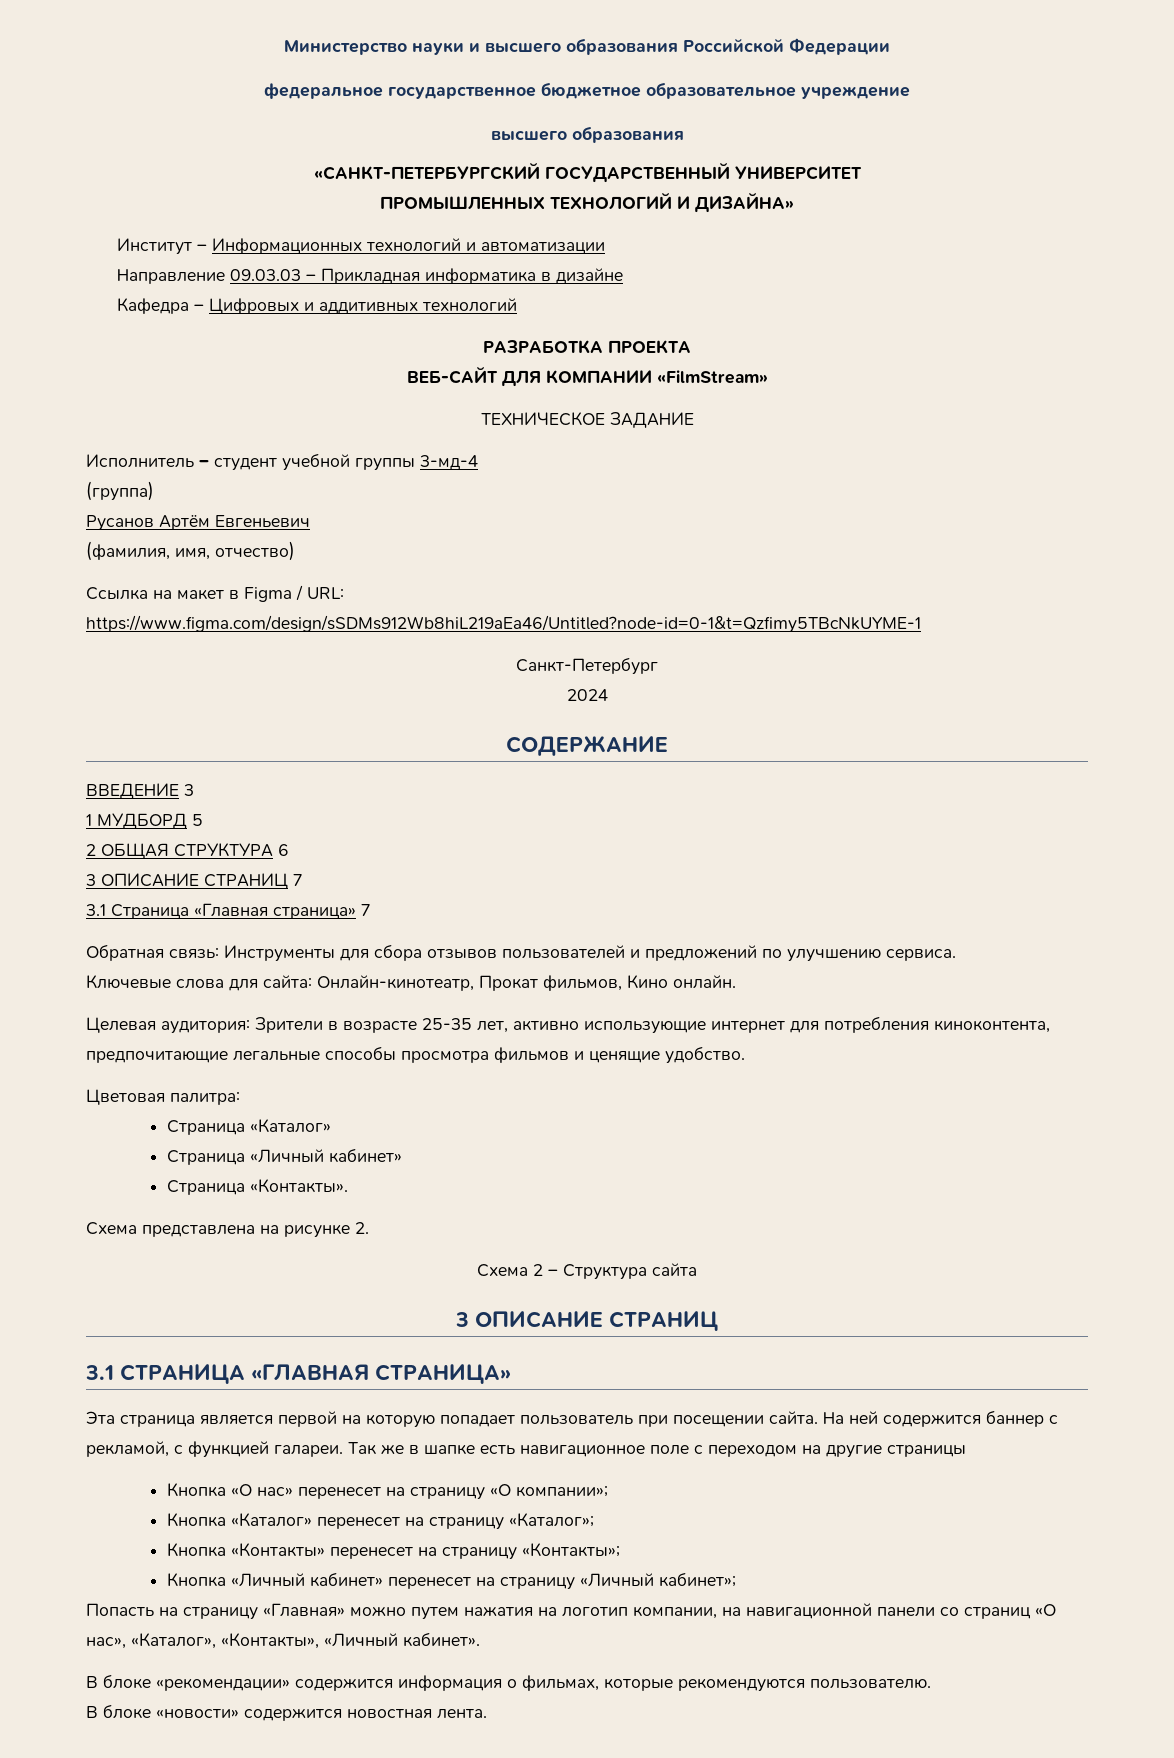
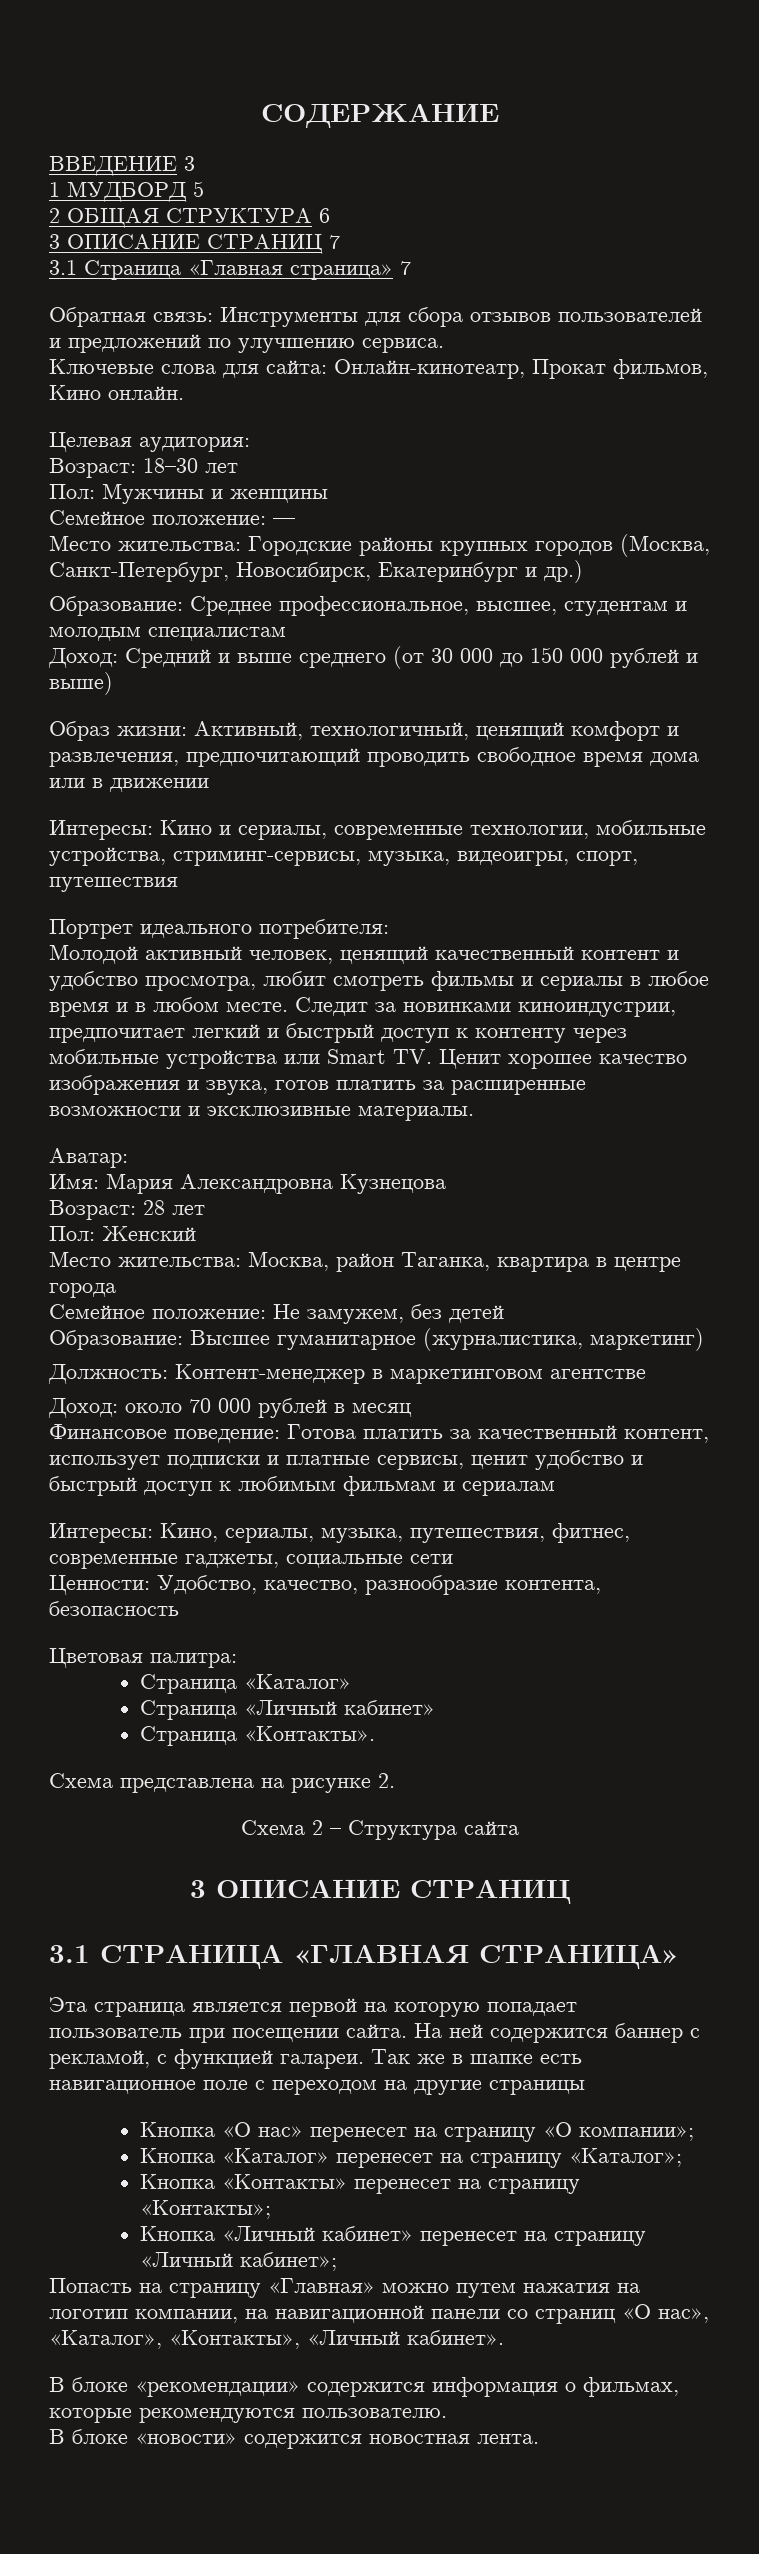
- Министерство науки и высшего образования Российской Федерации
- федеральное государственное бюджетное образовательное учреждение
- высшего образования
- «САНКТ-ПЕТЕРБУРГСКИЙ ГОСУДАРСТВЕННЫЙ УНИВЕРСИТЕТ
- ПРОМЫШЛЕННЫХ ТЕХНОЛОГИЙ И ДИЗАЙНА»
- Институт – Информационных технологий и автоматизации
- Направление 09.03.03 – Прикладная информатика в дизайне
- Кафедра – Цифровых и аддитивных технологий
- РАЗРАБОТКА ПРОЕКТА
- ВЕБ-САЙТ ДЛЯ КОМПАНИИ «FilmStream»
- ТЕХНИЧЕСКОЕ ЗАДАНИЕ
- Исполнитель – студент учебной группы 3-мд-4
- (группа)
- Русанов Артём Евгеньевич
- (фамилия, имя, отчество)
- Ссылка на макет в Figma / URL: https://www.figma.com/design/sSDMs912Wb8hiL219aEa46/Untitled?node-id=0-1&t=Qzfimy5TBcNkUYME-1
- Санкт-Петербург
- 2024
- Целевая аудитория: Зрители в возрасте 25-35 лет, активно использующие интернет для потребления киноконтента, предпочитающие легальные способы просмотра фильмов и ценящие удобство.
+ Целевая аудитория:
+ Возраст: 18–30 лет
+ Пол: Мужчины и женщины
+ Семейное положение: —
+ Место жительства: Городские районы крупных городов (Москва, Санкт-Петербург, Новосибирск, Екатеринбург и др.)
+ Образование: Среднее профессиональное, высшее, студентам и молодым специалистам
+ Доход: Средний и выше среднего (от 30 000 до 150 000 рублей и выше)
+ Образ жизни: Активный, технологичный, ценящий комфорт и развлечения, предпочитающий проводить свободное время дома или в движении
+ Интересы: Кино и сериалы, современные технологии, мобильные устройства, стриминг-сервисы, музыка, видеоигры, спорт, путешествия
+ Портрет идеального потребителя:
+ Молодой активный человек, ценящий качественный контент и удобство просмотра, любит смотреть фильмы и сериалы в любое время и в любом месте. Следит за новинками киноиндустрии, предпочитает легкий и быстрый доступ к контенту через мобильные устройства или Smart TV. Ценит хорошее качество изображения и звука, готов платить за расширенные возможности и эксклюзивные материалы.
+ Аватар:
+ Имя: Мария Александровна Кузнецова
+ Возраст: 28 лет
+ Пол: Женский
+ Место жительства: Москва, район Таганка, квартира в центре города
+ Семейное положение: Не замужем, без детей
+ Образование: Высшее гуманитарное (журналистика, маркетинг)
+ Должность: Контент-менеджер в маркетинговом агентстве
+ Доход: около 70 000 рублей в месяц
+ Финансовое поведение: Готова платить за качественный контент, использует подписки и платные сервисы, ценит удобство и быстрый доступ к любимым фильмам и сериалам
+ Интересы: Кино, сериалы, музыка, путешествия, фитнес, современные гаджеты, социальные сети
+ Ценности: Удобство, качество, разнообразие контента, безопасность

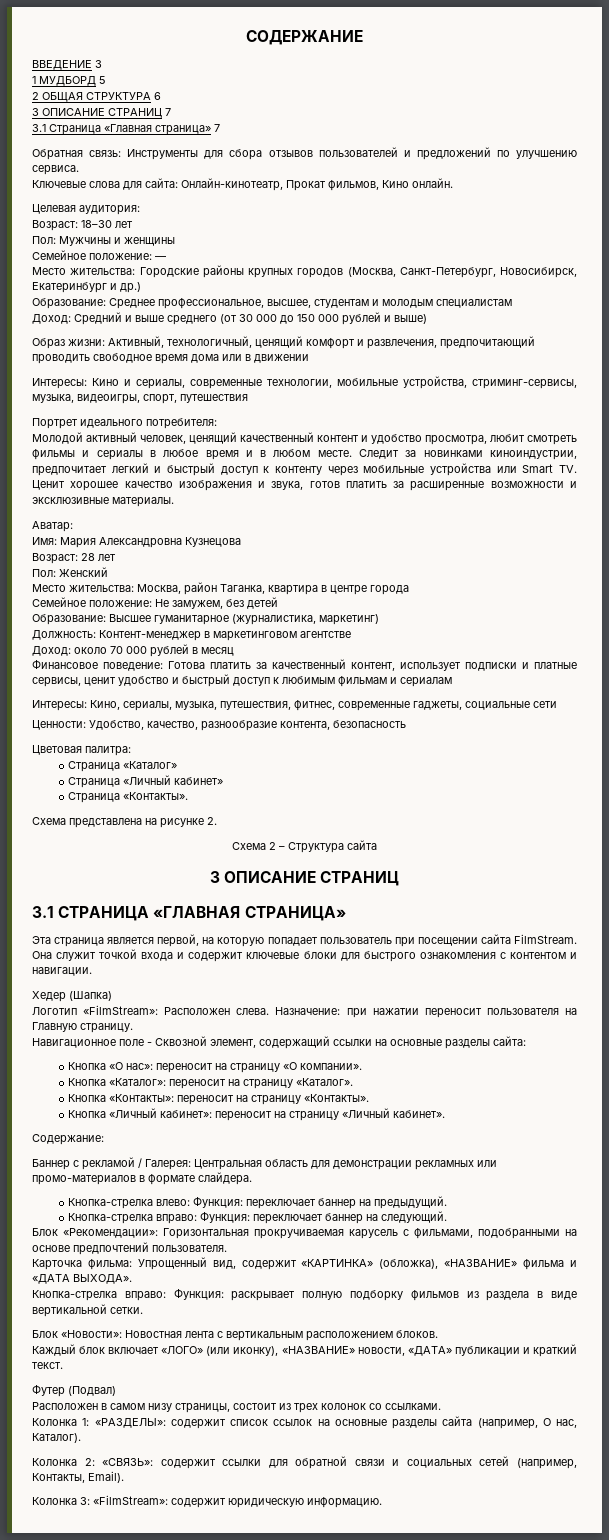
- Эта страница является первой на которую попадает пользователь при посещении сайта. На ней содержится баннер с рекламой, с функцией галареи. Так же в шапке есть навигационное поле с переходом на другие страницы
+ Эта страница является первой, на которую попадает пользователь при посещении сайта FilmStream. Она служит точкой входа и содержит ключевые блоки для быстрого ознакомления с контентом и навигации.
+ Хедер (Шапка)
+ Логотип «FilmStream»: Расположен слева. Назначение: при нажатии переносит пользователя на Главную страницу.
+ Навигационное поле - Сквозной элемент, содержащий ссылки на основные разделы сайта:
- Кнопка «О нас» перенесет на страницу «О компании»;
- Кнопка «Каталог» перенесет на страницу «Каталог»;
- Кнопка «Контакты» перенесет на страницу «Контакты»;
+ Кнопка «О нас»: переносит на страницу «О компании».
+ Кнопка «Каталог»: переносит на страницу «Каталог».
+ Кнопка «Контакты»: переносит на страницу «Контакты».
- Кнопка «Личный кабинет» перенесет на страницу «Личный кабинет»;
- Попасть на страницу «Главная» можно путем нажатия на логотип компании, на навигационной панели со страниц «О нас», «Каталог», «Контакты», «Личный кабинет».
- В блоке «рекомендации» содержится информация о фильмах, которые рекомендуются пользователю.
- В блоке «новости» содержится новостная лента.
+ Кнопка «Личный кабинет»: переносит на страницу «Личный кабинет».
+ Содержание:
+ Баннер с рекламой / Галерея: Центральная область для демонстрации рекламных или промо-материалов в формате слайдера.
+ Кнопка-стрелка влево: Функция: переключает баннер на предыдущий.
+ Кнопка-стрелка вправо: Функция: переключает баннер на следующий.
+ Блок «Рекомендации»: Горизонтальная прокручиваемая карусель с фильмами, подобранными на основе предпочтений пользователя.
+ Карточка фильма: Упрощенный вид, содержит «КАРТИНКА» (обложка), «НАЗВАНИЕ» фильма и «ДАТА ВЫХОДА».
+ Кнопка-стрелка вправо: Функция: раскрывает полную подборку фильмов из раздела в виде вертикальной сетки.
+ Блок «Новости»: Новостная лента с вертикальным расположением блоков.
+ Каждый блок включает «ЛОГО» (или иконку), «НАЗВАНИЕ» новости, «ДАТА» публикации и краткий текст.
+ Футер (Подвал)
+ Расположен в самом низу страницы, состоит из трех колонок со ссылками.
+ Колонка 1: «РАЗДЕЛЫ»: содержит список ссылок на основные разделы сайта (например, О нас, Каталог).
+ Колонка 2: «СВЯЗЬ»: содержит ссылки для обратной связи и социальных сетей (например, Контакты, Email).
+ Колонка 3: «FilmStream»: содержит юридическую информацию.

